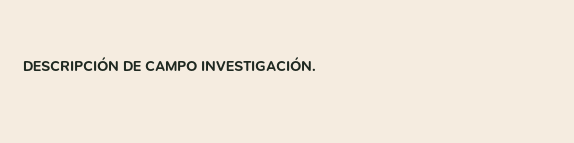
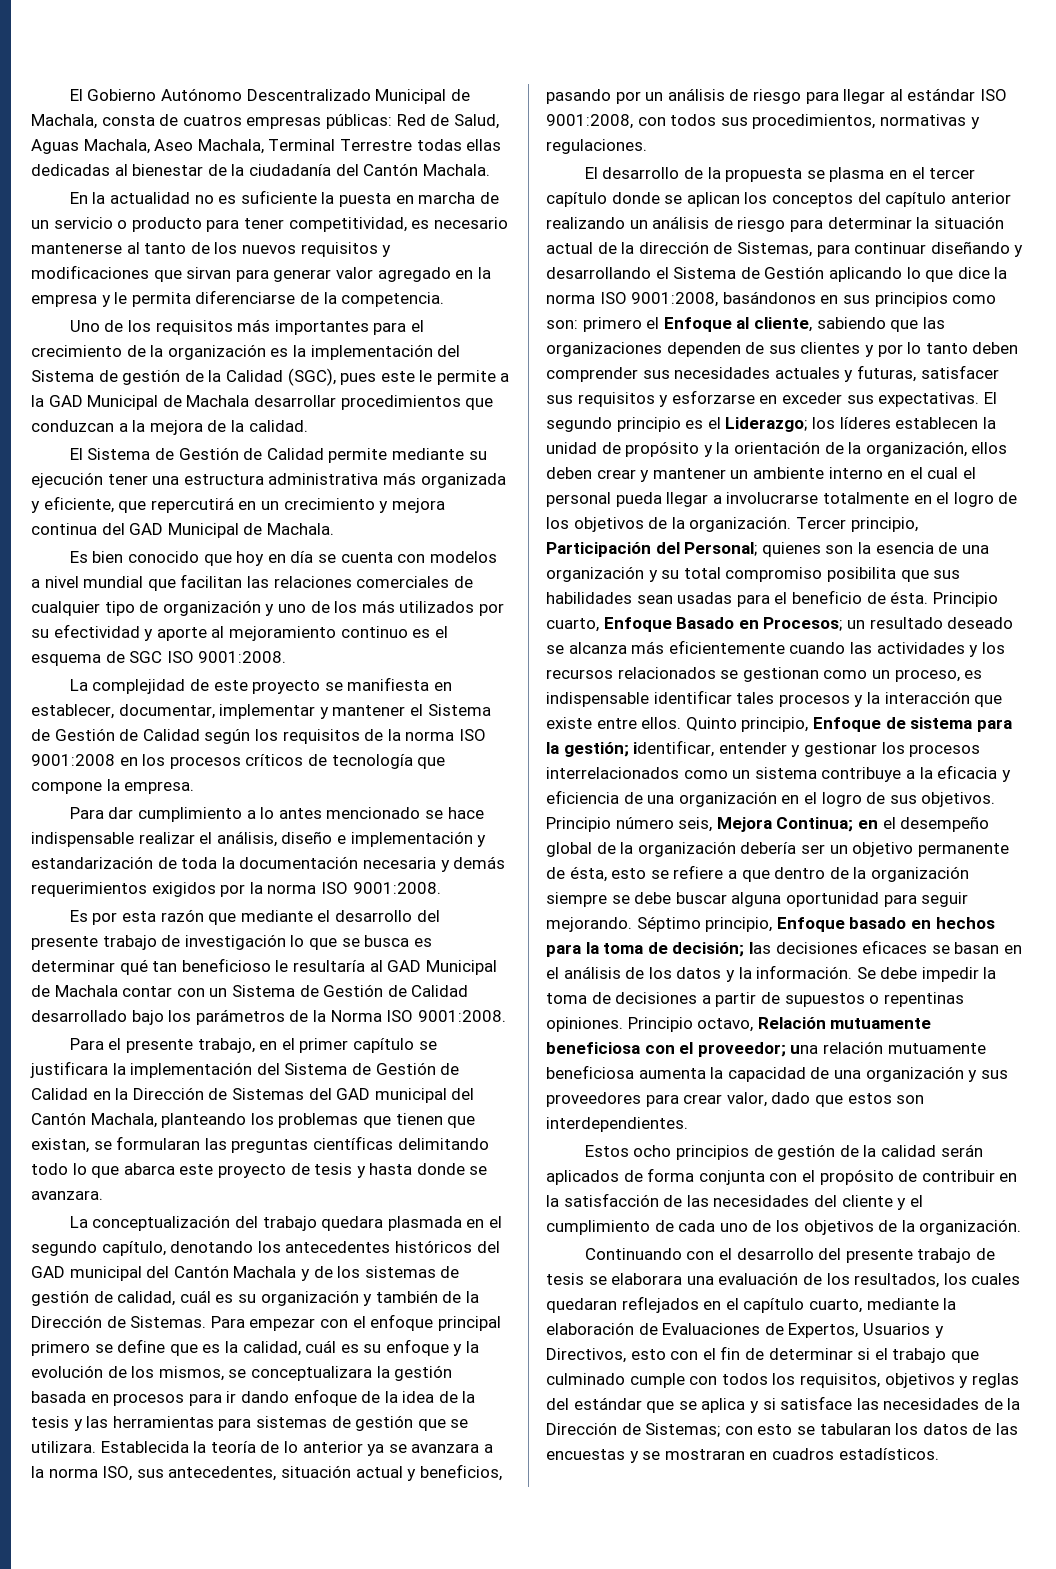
- DESCRIPCIÓN DE CAMPO INVESTIGACIÓN.
+ El Gobierno Autónomo Descentralizado Municipal de Machala, consta de cuatros empresas públicas: Red de Salud, Aguas Machala, Aseo Machala, Terminal Terrestre todas ellas dedicadas al bienestar de la ciudadanía del Cantón Machala.
+ En la actualidad no es suficiente la puesta en marcha de un servicio o producto para tener competitividad, es necesario mantenerse al tanto de los nuevos requisitos y modificaciones que sirvan para generar valor agregado en la empresa y le permita diferenciarse de la competencia.
+ Uno de los requisitos más importantes para el crecimiento de la organización es la implementación del Sistema de gestión de la Calidad (SGC), pues este le permite a la GAD Municipal de Machala desarrollar procedimientos que conduzcan a la mejora de la calidad.
+ El Sistema de Gestión de Calidad permite mediante su ejecución tener una estructura administrativa más organizada y eficiente, que repercutirá en un crecimiento y mejora continua del GAD Municipal de Machala.
+ Es bien conocido que hoy en día se cuenta con modelos a nivel mundial que facilitan las relaciones comerciales de cualquier tipo de organización y uno de los más utilizados por su efectividad y aporte al mejoramiento continuo es el esquema de SGC ISO 9001:2008.
+ La complejidad de este proyecto se manifiesta en establecer, documentar, implementar y mantener el Sistema de Gestión de Calidad según los requisitos de la norma ISO 9001:2008 en los procesos críticos de tecnología que compone la empresa.
+ Para dar cumplimiento a lo antes mencionado se hace indispensable realizar el análisis, diseño e implementación y estandarización de toda la documentación necesaria y demás requerimientos exigidos por la norma ISO 9001:2008.
+ Es por esta razón que mediante el desarrollo del presente trabajo de investigación lo que se busca es determinar qué tan beneficioso le resultaría al GAD Municipal de Machala contar con un Sistema de Gestión de Calidad desarrollado bajo los parámetros de la Norma ISO 9001:2008.
+ Para el presente trabajo, en el primer capítulo se justificara la implementación del Sistema de Gestión de Calidad en la Dirección de Sistemas del GAD municipal del Cantón Machala, planteando los problemas que tienen que existan, se formularan las preguntas científicas delimitando todo lo que abarca este proyecto de tesis y hasta donde se avanzara.
+ La conceptualización del trabajo quedara plasmada en el segundo capítulo, denotando los antecedentes históricos del GAD municipal del Cantón Machala y de los sistemas de gestión de calidad, cuál es su organización y también de la Dirección de Sistemas. Para empezar con el enfoque principal primero se define que es la calidad, cuál es su enfoque y la evolución de los mismos, se conceptualizara la gestión basada en procesos para ir dando enfoque de la idea de la tesis y las herramientas para sistemas de gestión que se utilizara. Establecida la teoría de lo anterior ya se avanzara a la norma ISO, sus antecedentes, situación actual y beneficios, pasando por un análisis de riesgo para llegar al estándar ISO 9001:2008, con todos sus procedimientos, normativas y regulaciones.
+ El desarrollo de la propuesta se plasma en el tercer capítulo donde se aplican los conceptos del capítulo anterior realizando un análisis de riesgo para determinar la situación actual de la dirección de Sistemas, para continuar diseñando y desarrollando el Sistema de Gestión aplicando lo que dice la norma ISO 9001:2008, basándonos en sus principios como son: primero el Enfoque al cliente, sabiendo que las organizaciones dependen de sus clientes y por lo tanto deben comprender sus necesidades actuales y futuras, satisfacer sus requisitos y esforzarse en exceder sus expectativas. El segundo principio es el Liderazgo; los líderes establecen la unidad de propósito y la orientación de la organización, ellos deben crear y mantener un ambiente interno en el cual el personal pueda llegar a involucrarse totalmente en el logro de los objetivos de la organización. Tercer principio, Participación del Personal; quienes son la esencia de una organización y su total compromiso posibilita que sus habilidades sean usadas para el beneficio de ésta. Principio cuarto, Enfoque Basado en Procesos; un resultado deseado se alcanza más eficientemente cuando las actividades y los recursos relacionados se gestionan como un proceso, es indispensable identificar tales procesos y la interacción que existe entre ellos. Quinto principio, Enfoque de sistema para la gestión; identificar, entender y gestionar los procesos interrelacionados como un sistema contribuye a la eficacia y eficiencia de una organización en el logro de sus objetivos. Principio número seis, Mejora Continua; en el desempeño global de la organización debería ser un objetivo permanente de ésta, esto se refiere a que dentro de la organización siempre se debe buscar alguna oportunidad para seguir mejorando. Séptimo principio, Enfoque basado en hechos para la toma de decisión; las decisiones eficaces se basan en el análisis de los datos y la información. Se debe impedir la toma de decisiones a partir de supuestos o repentinas opiniones. Principio octavo, Relación mutuamente beneficiosa con el proveedor; una relación mutuamente beneficiosa aumenta la capacidad de una organización y sus proveedores para crear valor, dado que estos son interdependientes.
+ Estos ocho principios de gestión de la calidad serán aplicados de forma conjunta con el propósito de contribuir en la satisfacción de las necesidades del cliente y el cumplimiento de cada uno de los objetivos de la organización.
+ Continuando con el desarrollo del presente trabajo de tesis se elaborara una evaluación de los resultados, los cuales quedaran reflejados en el capítulo cuarto, mediante la elaboración de Evaluaciones de Expertos, Usuarios y Directivos, esto con el fin de determinar si el trabajo que culminado cumple con todos los requisitos, objetivos y reglas del estándar que se aplica y si satisface las necesidades de la Dirección de Sistemas; con esto se tabularan los datos de las encuestas y se mostraran en cuadros estadísticos.

